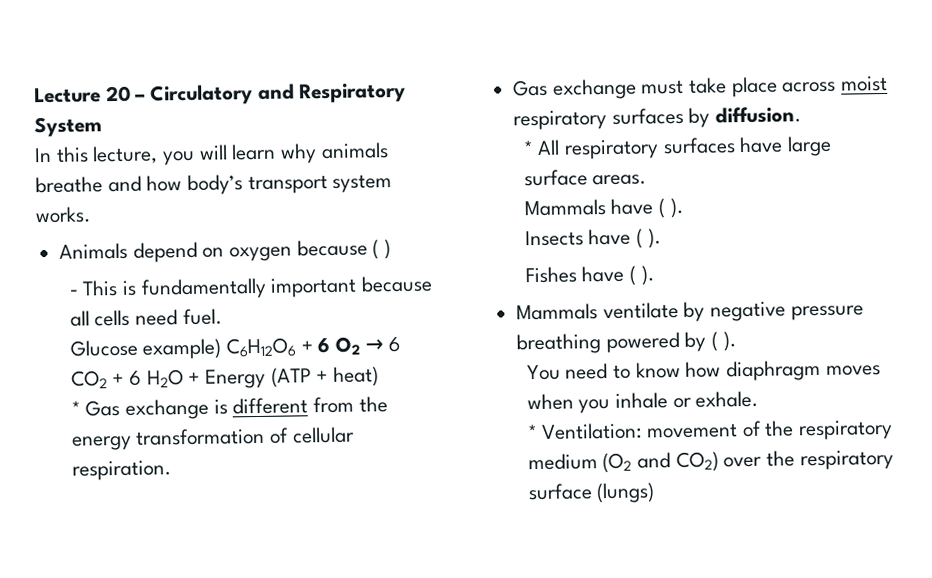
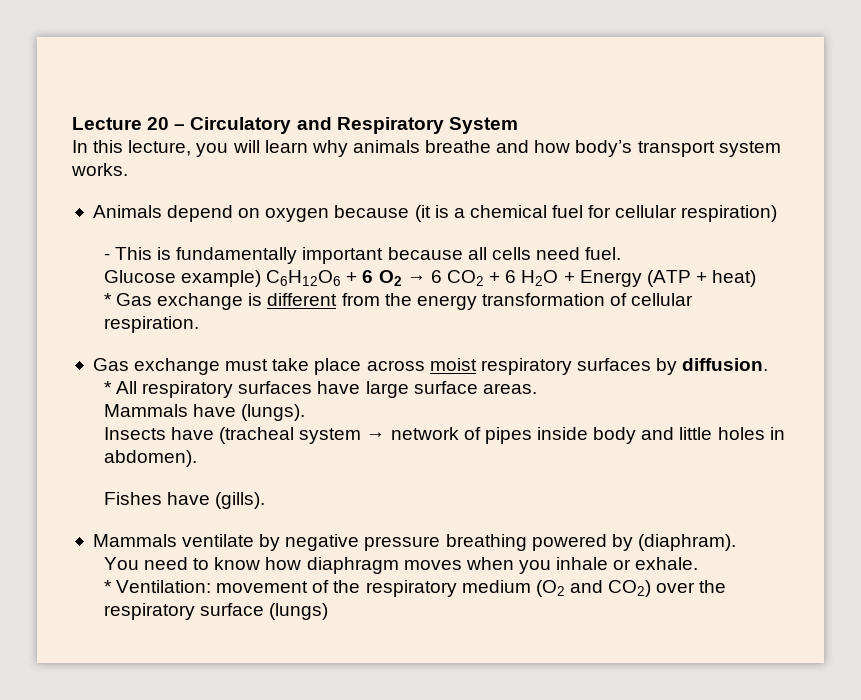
- Animals depend on oxygen because ( )
+ Animals depend on oxygen because (it is a chemical fuel for cellular respiration)
- Mammals have ( ).
+ Mammals have (lungs).
- Insects have ( ).
+ Insects have (tracheal system → network of pipes inside body and little holes in abdomen).
- Fishes have ( ).
+ Fishes have (gills).
- Mammals ventilate by negative pressure breathing powered by ( ).
+ Mammals ventilate by negative pressure breathing powered by (diaphram).

